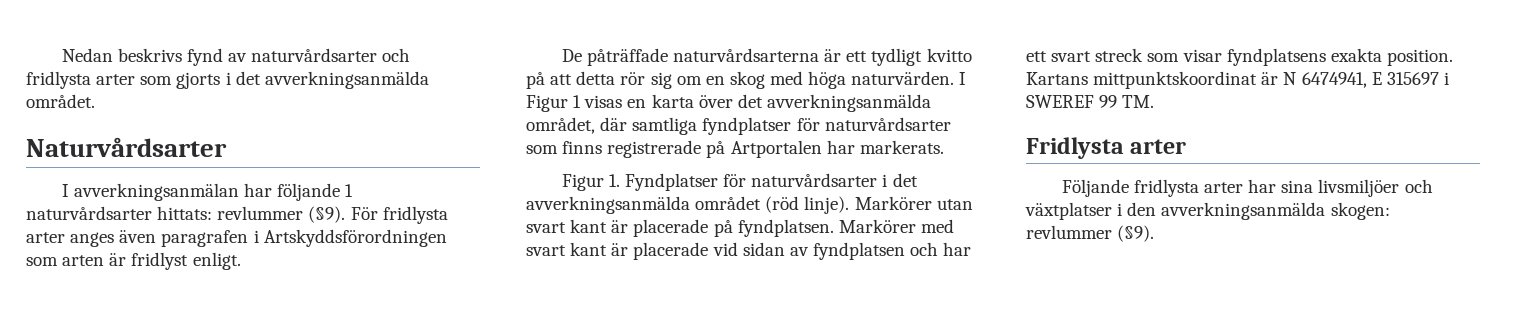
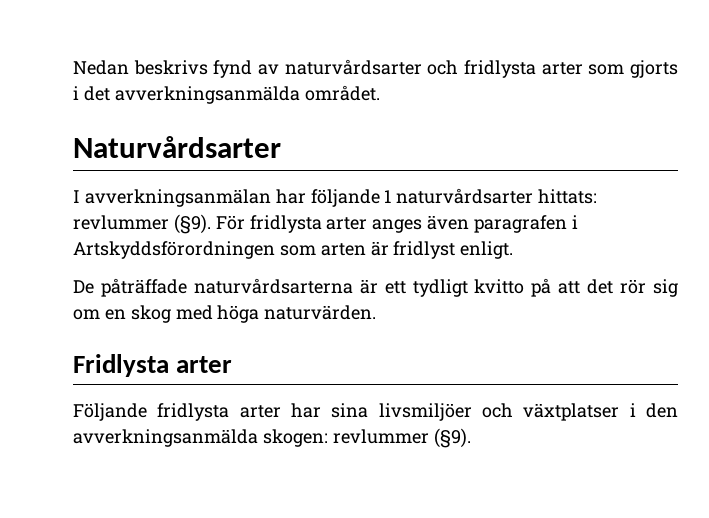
- De påträffade naturvårdsarterna är ett tydligt kvitto på att detta rör sig om en skog med höga naturvärden. I Figur 1 visas en karta över det avverkningsanmälda området, där samtliga fyndplatser för naturvårdsarter som finns registrerade på Artportalen har markerats.
- Figur 1. Fyndplatser för naturvårdsarter i det avverkningsanmälda området (röd linje). Markörer utan svart kant är placerade på fyndplatsen. Markörer med svart kant är placerade vid sidan av fyndplatsen och har ett svart streck som visar fyndplatsens exakta position. Kartans mittpunktskoordinat är N 6474941, E 315697 i SWEREF 99 TM.
+ De påträffade naturvårdsarterna är ett tydligt kvitto på att det rör sig om en skog med höga naturvärden.

